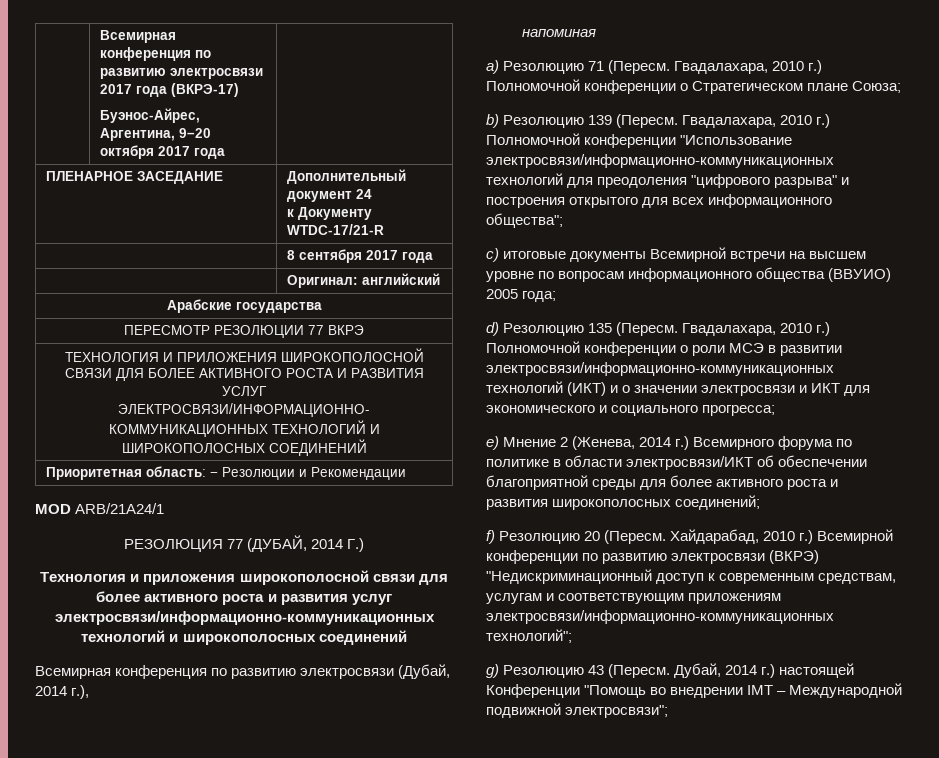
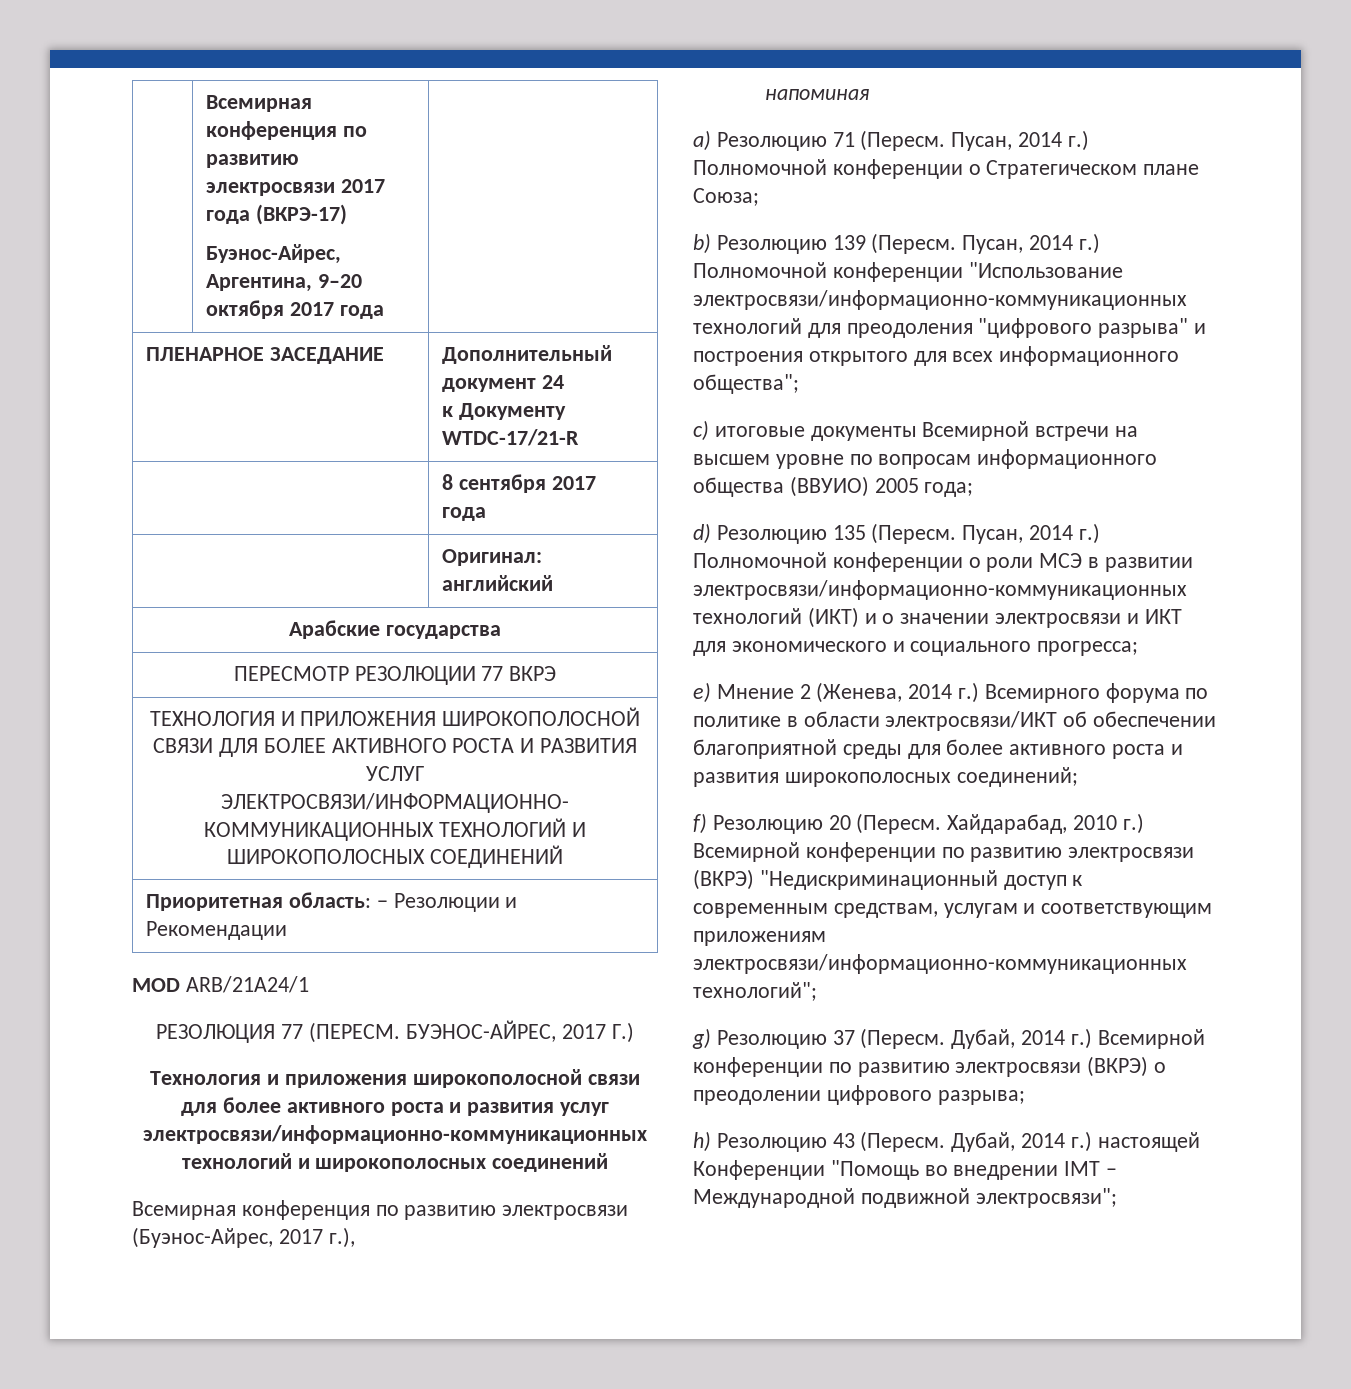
- РЕЗОЛЮЦИЯ 77 (ДУБАЙ, 2014 Г.)
+ РЕЗОЛЮЦИЯ 77 (ПЕРЕСМ. БУЭНОС-АЙРЕС, 2017 Г.)
- Всемирная конференция по развитию электросвязи (Дубай, 2014 г.),
+ Всемирная конференция по развитию электросвязи (Буэнос-Айрес, 2017 г.),
- Гвадалахара, 2010 г.) Полномочной конференции о Стратегическом плане Союза;
+ Пусан, 2014 г.) Полномочной конференции о Стратегическом плане Союза;
- Гвадалахара, 2010 г.) Полномочной конференции "Использование электросвязи/информационно-коммуникационных технологий для преодоления "цифрового разрыва" и построения открытого для всех информационного общества";
+ Пусан, 2014 г.) Полномочной конференции "Использование электросвязи/информационно-коммуникационных технологий для преодоления "цифрового разрыва" и построения открытого для всех информационного общества";
- Гвадалахара, 2010 г.) Полномочной конференции о роли МСЭ в развитии электросвязи/информационно-коммуникационных технологий (ИКТ) и о значении электросвязи и ИКТ для экономического и социального прогресса;
+ Пусан, 2014 г.) Полномочной конференции о роли МСЭ в развитии электросвязи/информационно-коммуникационных технологий (ИКТ) и о значении электросвязи и ИКТ для экономического и социального прогресса;
- g) Резолюцию 43 (Пересм.
+ g) Резолюцию 37 (Пересм. Дубай, 2014 г.) Всемирной конференции по развитию электросвязи (ВКРЭ) о преодолении цифрового разрыва;
+ h) Резолюцию 43 (Пересм.

